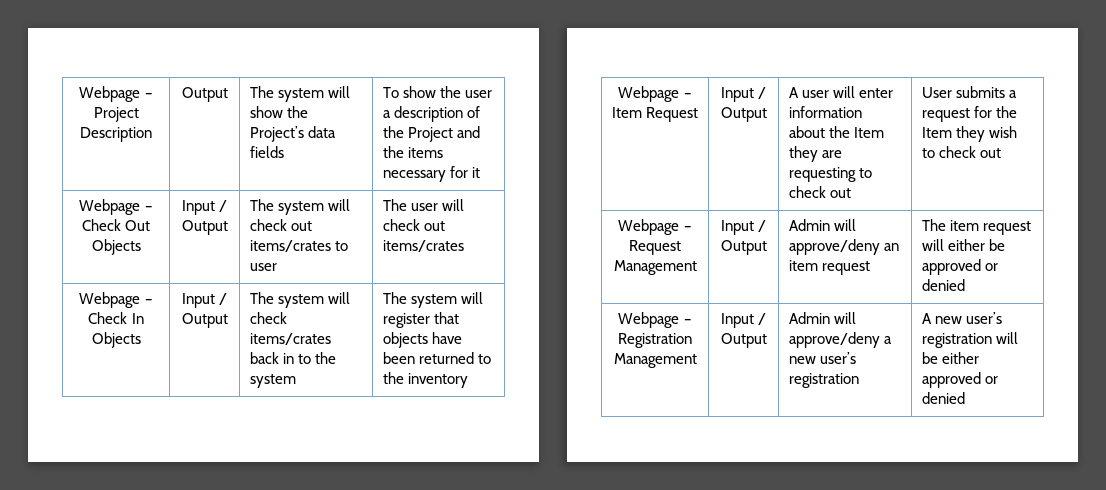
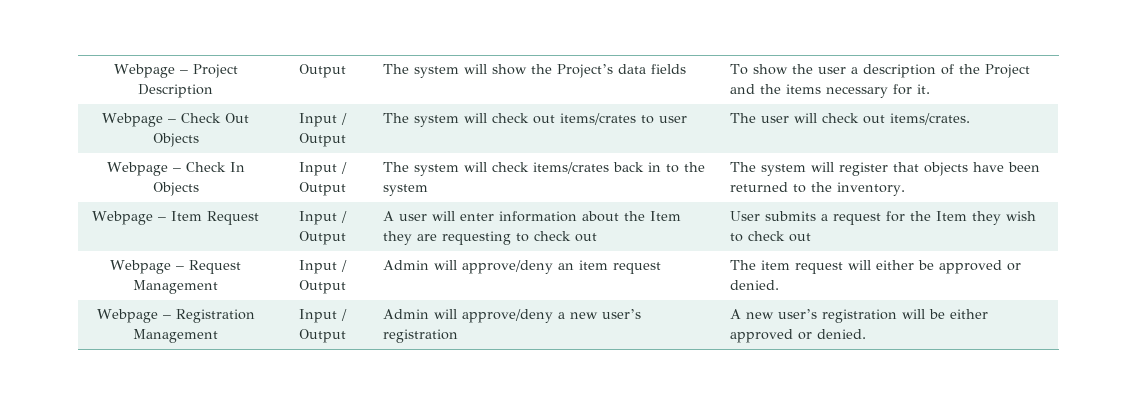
- Webpage – Project Description | Output | The system will show the Project’s data fields | To show the user a description of the Project and the items necessary for it
+ Webpage – Project Description | Output | The system will show the Project’s data fields | To show the user a description of the Project and the items necessary for it.
- Webpage – Check Out Objects | Input / Output | The system will check out items/crates to user | The user will check out items/crates
+ Webpage – Check Out Objects | Input / Output | The system will check out items/crates to user | The user will check out items/crates.
- Webpage – Check In Objects | Input / Output | The system will check items/crates back in to the system | The system will register that objects have been returned to the inventory
+ Webpage – Check In Objects | Input / Output | The system will check items/crates back in to the system | The system will register that objects have been returned to the inventory.
- Webpage – Request Management | Input / Output | Admin will approve/deny an item request | The item request will either be approved or denied
+ Webpage – Request Management | Input / Output | Admin will approve/deny an item request | The item request will either be approved or denied.
- Webpage – Registration Management | Input / Output | Admin will approve/deny a new user’s registration | A new user’s registration will be either approved or denied
+ Webpage – Registration Management | Input / Output | Admin will approve/deny a new user’s registration | A new user’s registration will be either approved or denied.

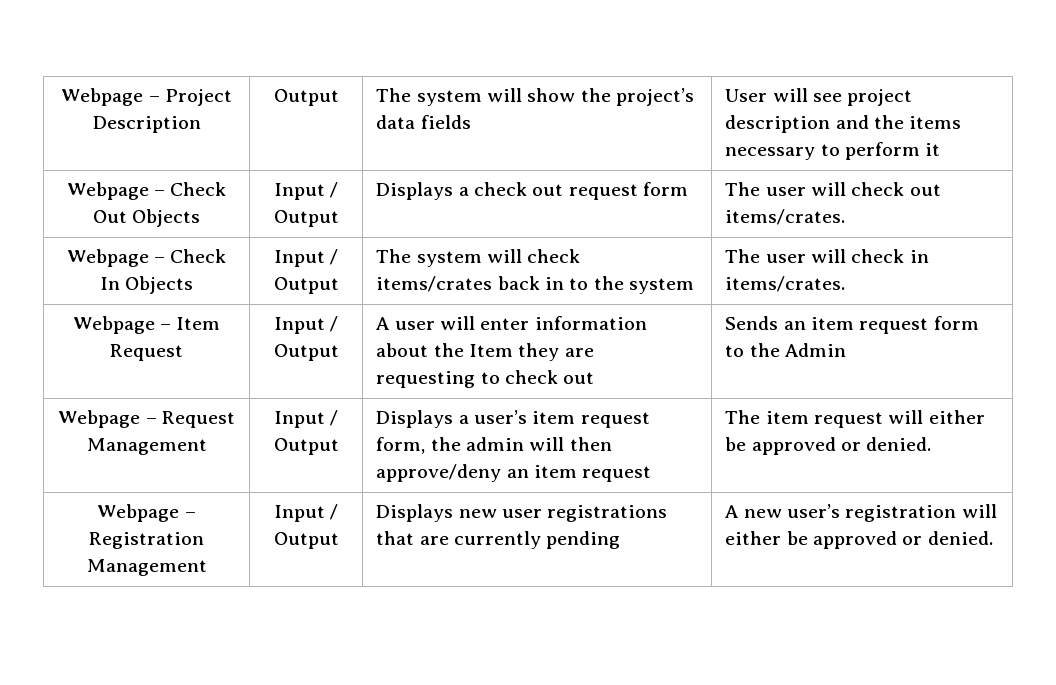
- Webpage – Project Description | Output | The system will show the Project’s data fields | To show the user a description of the Project and the items necessary for it.
+ Webpage – Project Description | Output | The system will show the project’s data fields | User will see project description and the items necessary to perform it
- Webpage – Check Out Objects | Input / Output | The system will check out items/crates to user | The user will check out items/crates.
+ Webpage – Check Out Objects | Input / Output | Displays a check out request form | The user will check out items/crates.
- Webpage – Check In Objects | Input / Output | The system will check items/crates back in to the system | The system will register that objects have been returned to the inventory.
+ Webpage – Check In Objects | Input / Output | The system will check items/crates back in to the system | The user will check in items/crates.
- Webpage – Item Request | Input / Output | A user will enter information about the Item they are requesting to check out | User submits a request for the Item they wish to check out
+ Webpage – Item Request | Input / Output | A user will enter information about the Item they are requesting to check out | Sends an item request form to the Admin
- Webpage – Request Management | Input / Output | Admin will approve/deny an item request | The item request will either be approved or denied.
+ Webpage – Request Management | Input / Output | Displays a user’s item request form, the admin will then approve/deny an item request | The item request will either be approved or denied.
- Webpage – Registration Management | Input / Output | Admin will approve/deny a new user’s registration | A new user’s registration will be either approved or denied.
+ Webpage – Registration Management | Input / Output | Displays new user registrations that are currently pending | A new user’s registration will either be approved or denied.

